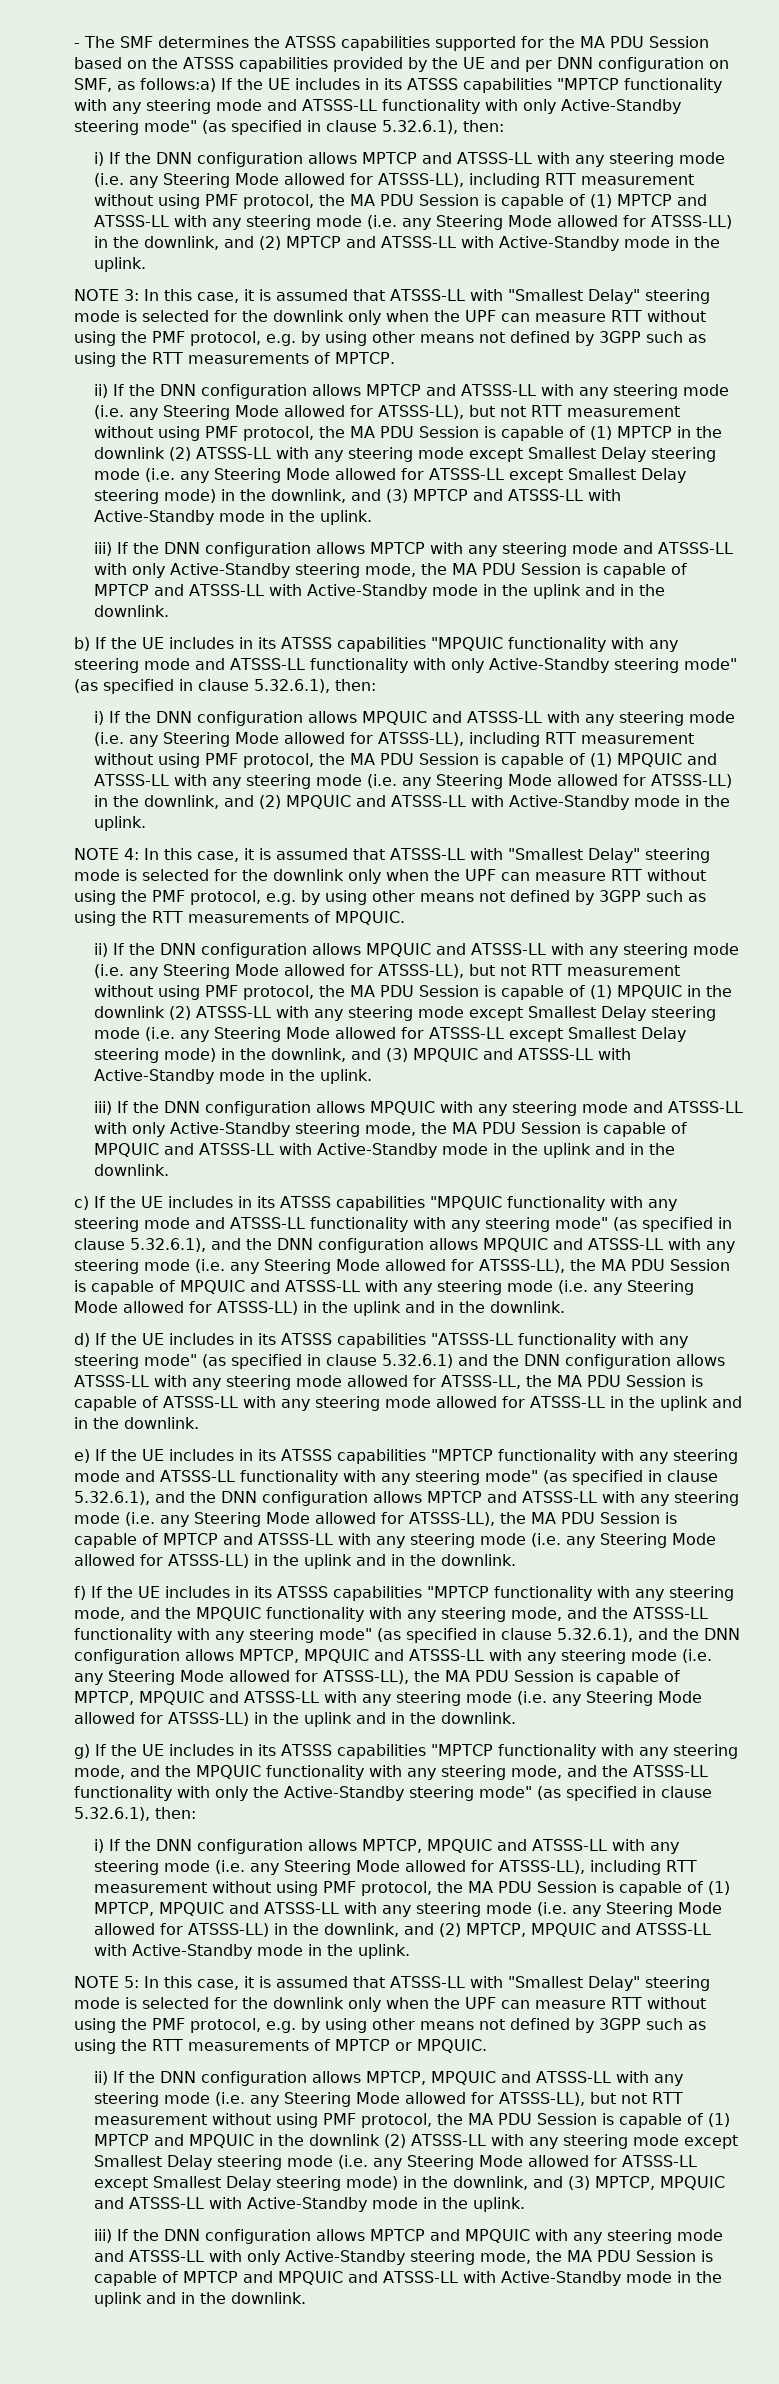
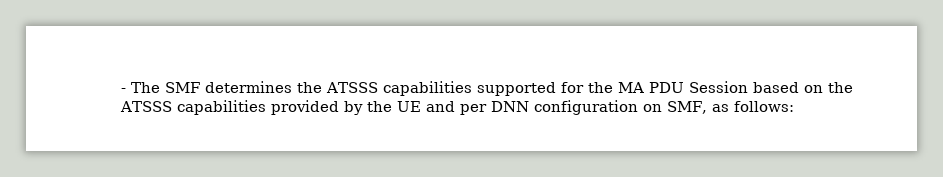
- - The SMF determines the ATSSS capabilities supported for the MA PDU Session based on the ATSSS capabilities provided by the UE and per DNN configuration on SMF, as follows:a) If the UE includes in its ATSSS capabilities "MPTCP functionality with any steering mode and ATSSS-LL functionality with only Active-Standby steering mode" (as specified in clause 5.32.6.1), then:
- i) If the DNN configuration allows MPTCP and ATSSS-LL with any steering mode (i.e. any Steering Mode allowed for ATSSS-LL), including RTT measurement without using PMF protocol, the MA PDU Session is capable of (1) MPTCP and ATSSS-LL with any steering mode (i.e. any Steering Mode allowed for ATSSS-LL) in the downlink, and (2) MPTCP and ATSSS-LL with Active-Standby mode in the uplink.
- NOTE 3: In this case, it is assumed that ATSSS-LL with "Smallest Delay" steering mode is selected for the downlink only when the UPF can measure RTT without using the PMF protocol, e.g. by using other means not defined by 3GPP such as using the RTT measurements of MPTCP.
- ii) If the DNN configuration allows MPTCP and ATSSS-LL with any steering mode (i.e. any Steering Mode allowed for ATSSS-LL), but not RTT measurement without using PMF protocol, the MA PDU Session is capable of (1) MPTCP in the downlink (2) ATSSS-LL with any steering mode except Smallest Delay steering mode (i.e. any Steering Mode allowed for ATSSS-LL except Smallest Delay steering mode) in the downlink, and (3) MPTCP and ATSSS-LL with Active-Standby mode in the uplink.
- iii) If the DNN configuration allows MPTCP with any steering mode and ATSSS-LL with only Active-Standby steering mode, the MA PDU Session is capable of MPTCP and ATSSS-LL with Active-Standby mode in the uplink and in the downlink.
- b) If the UE includes in its ATSSS capabilities "MPQUIC functionality with any steering mode and ATSSS-LL functionality with only Active-Standby steering mode" (as specified in clause 5.32.6.1), then:
- i) If the DNN configuration allows MPQUIC and ATSSS-LL with any steering mode (i.e. any Steering Mode allowed for ATSSS-LL), including RTT measurement without using PMF protocol, the MA PDU Session is capable of (1) MPQUIC and ATSSS-LL with any steering mode (i.e. any Steering Mode allowed for ATSSS-LL) in the downlink, and (2) MPQUIC and ATSSS-LL with Active-Standby mode in the uplink.
- NOTE 4: In this case, it is assumed that ATSSS-LL with "Smallest Delay" steering mode is selected for the downlink only when the UPF can measure RTT without using the PMF protocol, e.g. by using other means not defined by 3GPP such as using the RTT measurements of MPQUIC.
- ii) If the DNN configuration allows MPQUIC and ATSSS-LL with any steering mode (i.e. any Steering Mode allowed for ATSSS-LL), but not RTT measurement without using PMF protocol, the MA PDU Session is capable of (1) MPQUIC in the downlink (2) ATSSS-LL with any steering mode except Smallest Delay steering mode (i.e. any Steering Mode allowed for ATSSS-LL except Smallest Delay steering mode) in the downlink, and (3) MPQUIC and ATSSS-LL with Active-Standby mode in the uplink.
- iii) If the DNN configuration allows MPQUIC with any steering mode and ATSSS-LL with only Active-Standby steering mode, the MA PDU Session is capable of MPQUIC and ATSSS-LL with Active-Standby mode in the uplink and in the downlink.
- c) If the UE includes in its ATSSS capabilities "MPQUIC functionality with any steering mode and ATSSS-LL functionality with any steering mode" (as specified in clause 5.32.6.1), and the DNN configuration allows MPQUIC and ATSSS-LL with any steering mode (i.e. any Steering Mode allowed for ATSSS-LL), the MA PDU Session is capable of MPQUIC and ATSSS-LL with any steering mode (i.e. any Steering Mode allowed for ATSSS-LL) in the uplink and in the downlink.
- d) If the UE includes in its ATSSS capabilities "ATSSS-LL functionality with any steering mode" (as specified in clause 5.32.6.1) and the DNN configuration allows ATSSS-LL with any steering mode allowed for ATSSS-LL, the MA PDU Session is capable of ATSSS-LL with any steering mode allowed for ATSSS-LL in the uplink and in the downlink.
- e) If the UE includes in its ATSSS capabilities "MPTCP functionality with any steering mode and ATSSS-LL functionality with any steering mode" (as specified in clause 5.32.6.1), and the DNN configuration allows MPTCP and ATSSS-LL with any steering mode (i.e. any Steering Mode allowed for ATSSS-LL), the MA PDU Session is capable of MPTCP and ATSSS-LL with any steering mode (i.e. any Steering Mode allowed for ATSSS-LL) in the uplink and in the downlink.
- f) If the UE includes in its ATSSS capabilities "MPTCP functionality with any steering mode, and the MPQUIC functionality with any steering mode, and the ATSSS-LL functionality with any steering mode" (as specified in clause 5.32.6.1), and the DNN configuration allows MPTCP, MPQUIC and ATSSS-LL with any steering mode (i.e. any Steering Mode allowed for ATSSS-LL), the MA PDU Session is capable of MPTCP, MPQUIC and ATSSS-LL with any steering mode (i.e. any Steering Mode allowed for ATSSS-LL) in the uplink and in the downlink.
- g) If the UE includes in its ATSSS capabilities "MPTCP functionality with any steering mode, and the MPQUIC functionality with any steering mode, and the ATSSS-LL functionality with only the Active-Standby steering mode" (as specified in clause 5.32.6.1), then:
- i) If the DNN configuration allows MPTCP, MPQUIC and ATSSS-LL with any steering mode (i.e. any Steering Mode allowed for ATSSS-LL), including RTT measurement without using PMF protocol, the MA PDU Session is capable of (1) MPTCP, MPQUIC and ATSSS-LL with any steering mode (i.e. any Steering Mode allowed for ATSSS-LL) in the downlink, and (2) MPTCP, MPQUIC and ATSSS-LL with Active-Standby mode in the uplink.
- NOTE 5: In this case, it is assumed that ATSSS-LL with "Smallest Delay" steering mode is selected for the downlink only when the UPF can measure RTT without using the PMF protocol, e.g. by using other means not defined by 3GPP such as using the RTT measurements of MPTCP or MPQUIC.
- ii) If the DNN configuration allows MPTCP, MPQUIC and ATSSS-LL with any steering mode (i.e. any Steering Mode allowed for ATSSS-LL), but not RTT measurement without using PMF protocol, the MA PDU Session is capable of (1) MPTCP and MPQUIC in the downlink (2) ATSSS-LL with any steering mode except Smallest Delay steering mode (i.e. any Steering Mode allowed for ATSSS-LL except Smallest Delay steering mode) in the downlink, and (3) MPTCP, MPQUIC and ATSSS-LL with Active-Standby mode in the uplink.
- iii) If the DNN configuration allows MPTCP and MPQUIC with any steering mode and ATSSS-LL with only Active-Standby steering mode, the MA PDU Session is capable of MPTCP and MPQUIC and ATSSS-LL with Active-Standby mode in the uplink and in the downlink.
+ - The SMF determines the ATSSS capabilities supported for the MA PDU Session based on the ATSSS capabilities provided by the UE and per DNN configuration on SMF, as follows:

